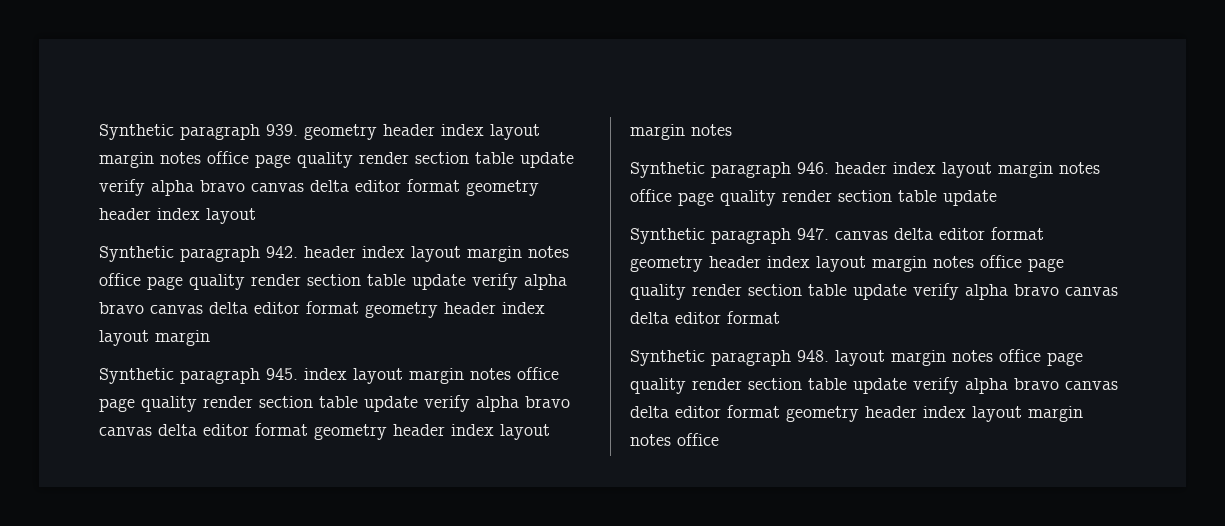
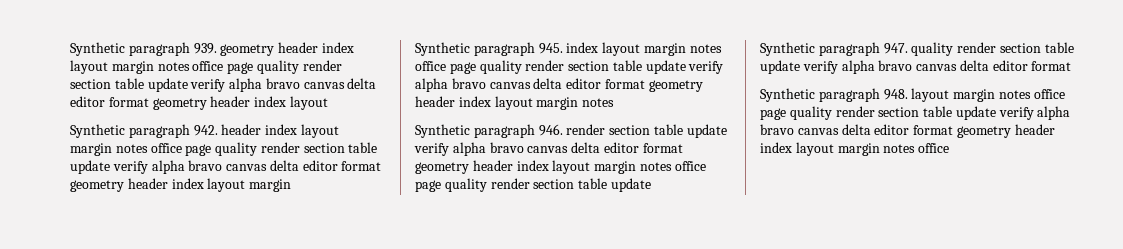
- Synthetic paragraph 946. header index layout margin notes office page quality render section table update
+ Synthetic paragraph 946. render section table update verify alpha bravo canvas delta editor format geometry header index layout margin notes office page quality render section table update
- Synthetic paragraph 947. canvas delta editor format geometry header index layout margin notes office page quality render section table update verify alpha bravo canvas delta editor format
+ Synthetic paragraph 947. quality render section table update verify alpha bravo canvas delta editor format

